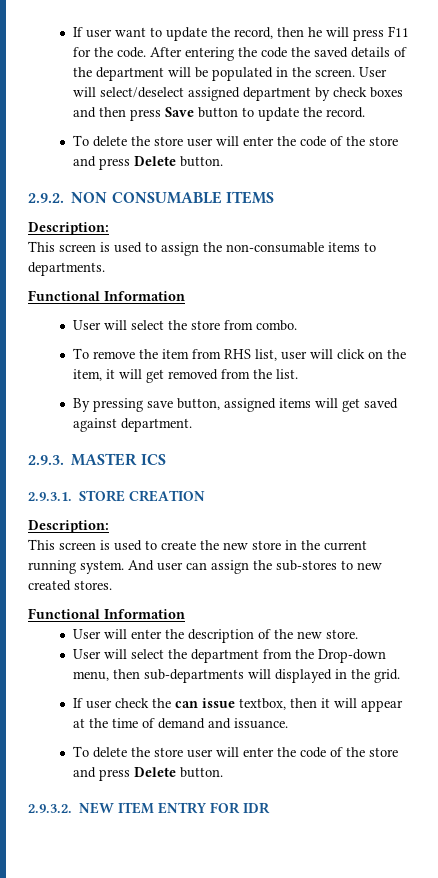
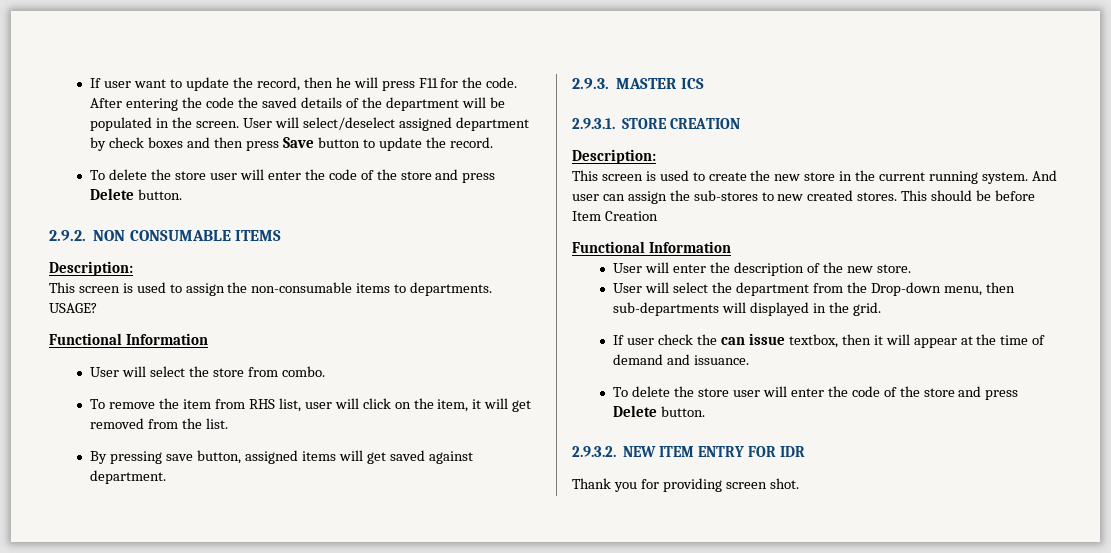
+ USAGE?
+ This should be before Item Creation
+ Thank you for providing screen shot.

